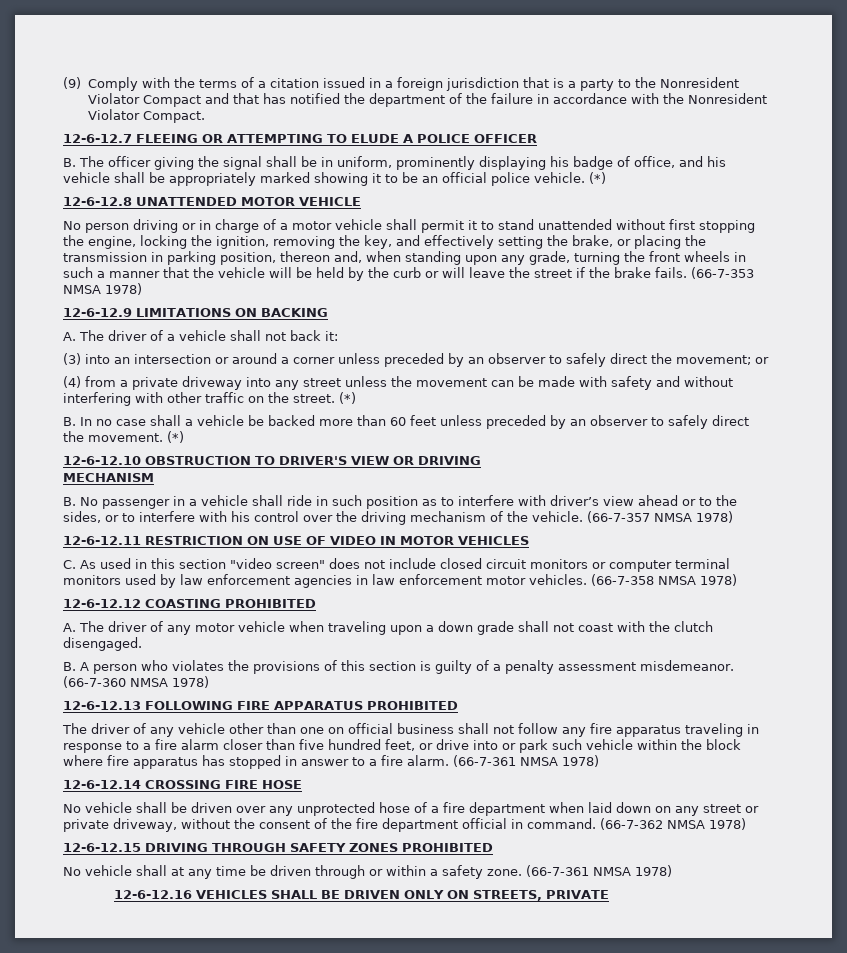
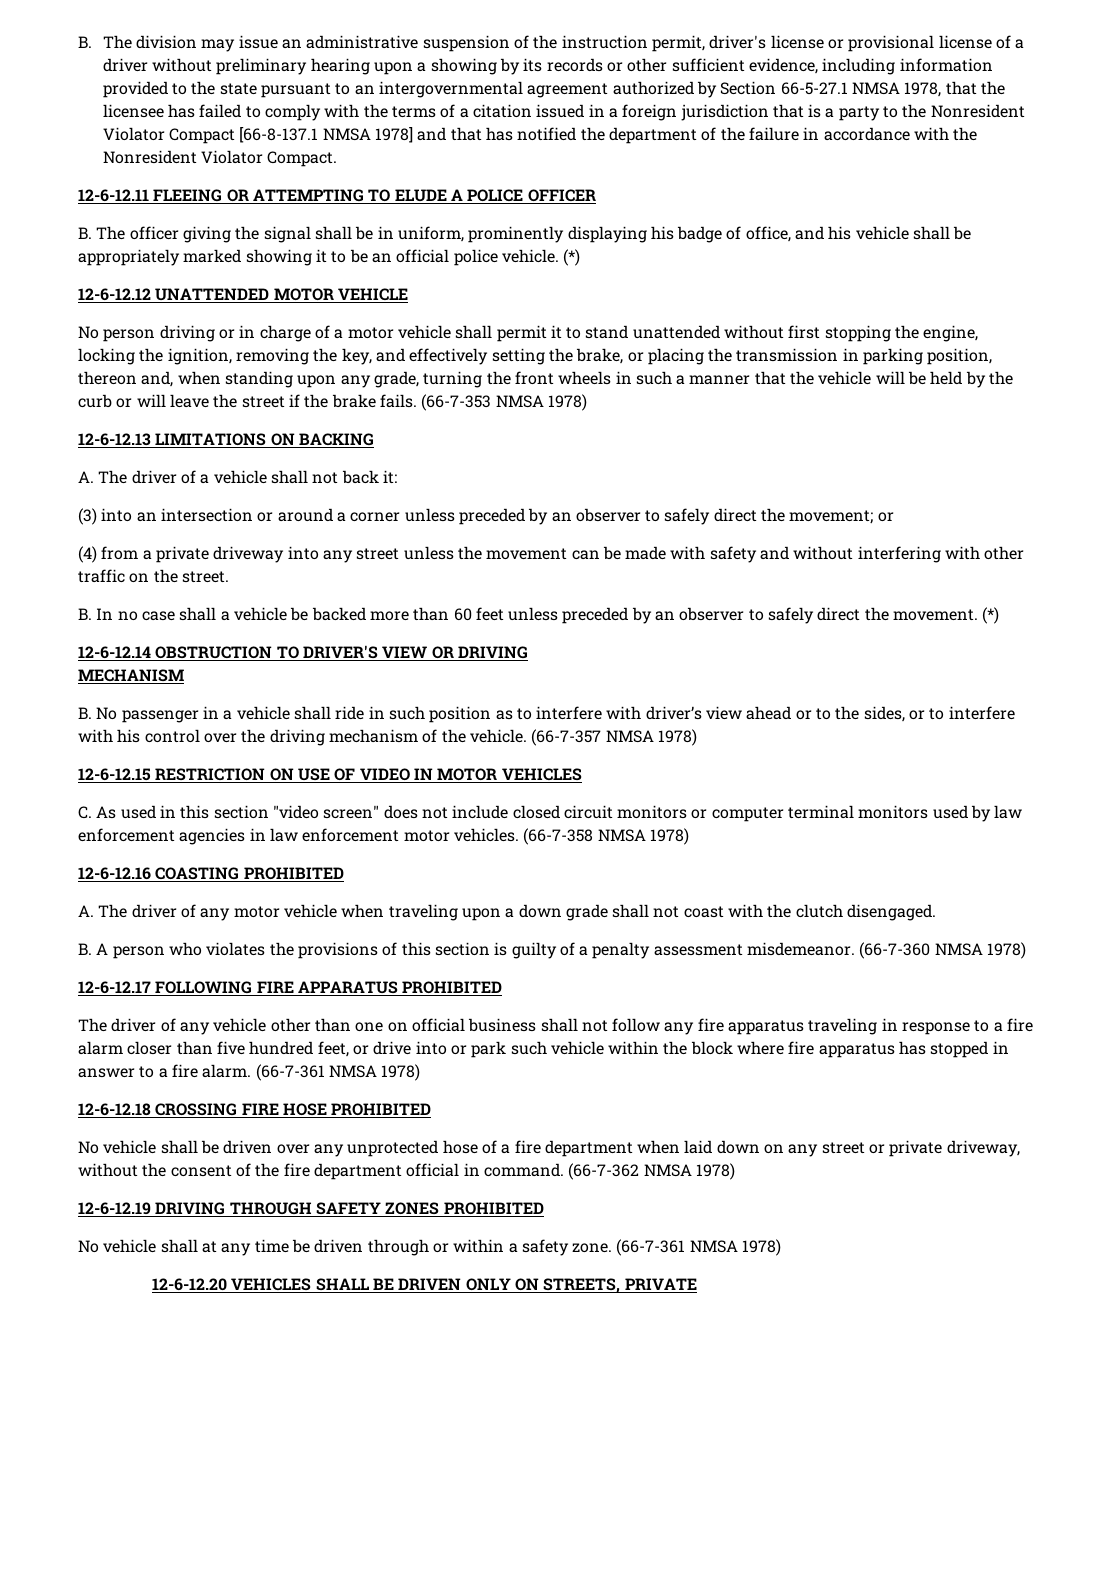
- (9) Comply with the terms of a citation issued in a foreign jurisdiction that is a party to the Nonresident Violator Compact and that has notified the department of the failure in accordance with the Nonresident Violator Compact.
+ B. The division may issue an administrative suspension of the instruction permit, driver's license or provisional license of a driver without preliminary hearing upon a showing by its records or other sufficient evidence, including information provided to the state pursuant to an intergovernmental agreement authorized by Section 66-5-27.1 NMSA 1978, that the licensee has failed to comply with the terms of a citation issued in a foreign jurisdiction that is a party to the Nonresident Violator Compact [66-8-137.1 NMSA 1978] and that has notified the department of the failure in accordance with the Nonresident Violator Compact.
- 12-6-12.7 FLEEING OR ATTEMPTING TO ELUDE A POLICE OFFICER
+ 12-6-12.11 FLEEING OR ATTEMPTING TO ELUDE A POLICE OFFICER
- 12-6-12.8 UNATTENDED MOTOR VEHICLE
+ 12-6-12.12 UNATTENDED MOTOR VEHICLE
- 12-6-12.9 LIMITATIONS ON BACKING
+ 12-6-12.13 LIMITATIONS ON BACKING
- (4) from a private driveway into any street unless the movement can be made with safety and without interfering with other traffic on the street. (*)
+ (4) from a private driveway into any street unless the movement can be made with safety and without interfering with other traffic on the street.
- 12-6-12.10 OBSTRUCTION TO DRIVER'S VIEW OR DRIVING
+ 12-6-12.14 OBSTRUCTION TO DRIVER'S VIEW OR DRIVING
- 12-6-12.11 RESTRICTION ON USE OF VIDEO IN MOTOR VEHICLES
+ 12-6-12.15 RESTRICTION ON USE OF VIDEO IN MOTOR VEHICLES
- 12-6-12.12 COASTING PROHIBITED
+ 12-6-12.16 COASTING PROHIBITED
- 12-6-12.13 FOLLOWING FIRE APPARATUS PROHIBITED
+ 12-6-12.17 FOLLOWING FIRE APPARATUS PROHIBITED
- 12-6-12.14 CROSSING FIRE HOSE
+ 12-6-12.18 CROSSING FIRE HOSE PROHIBITED
- 12-6-12.15 DRIVING THROUGH SAFETY ZONES PROHIBITED
+ 12-6-12.19 DRIVING THROUGH SAFETY ZONES PROHIBITED
- 12-6-12.16 VEHICLES SHALL BE DRIVEN ONLY ON STREETS, PRIVATE
+ 12-6-12.20 VEHICLES SHALL BE DRIVEN ONLY ON STREETS, PRIVATE

